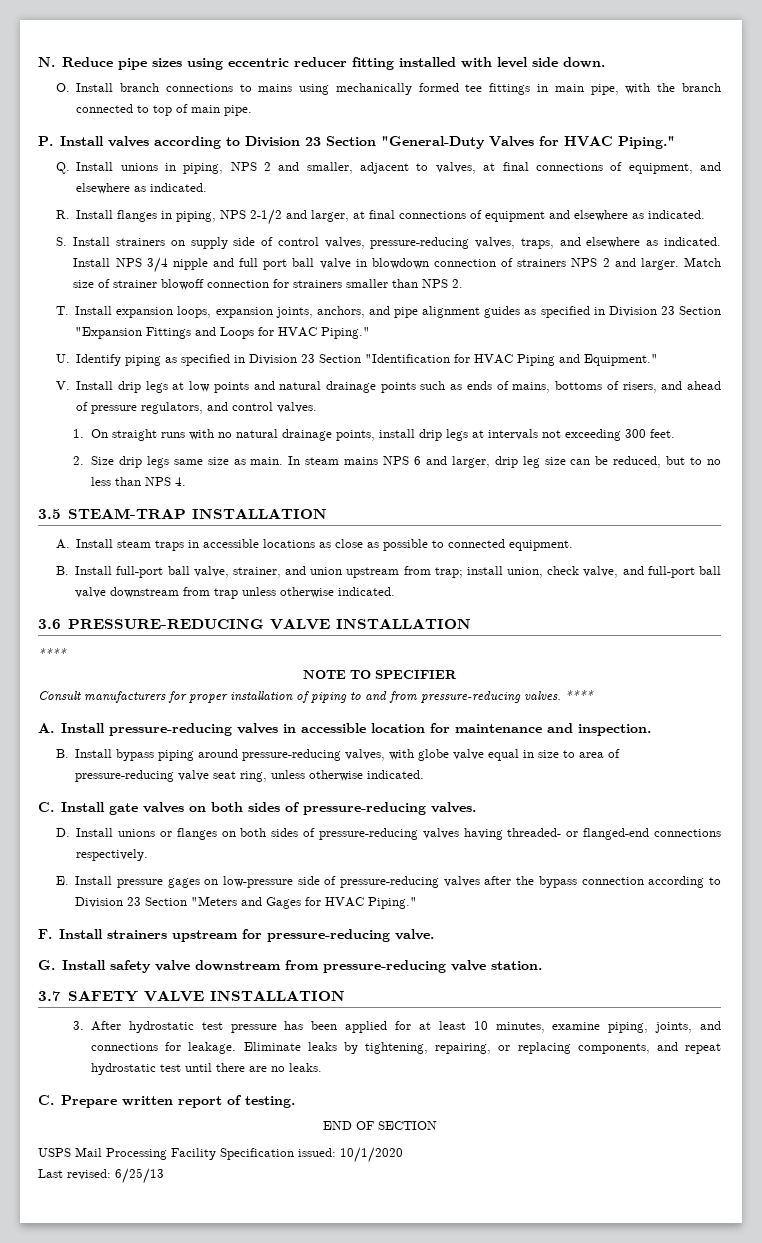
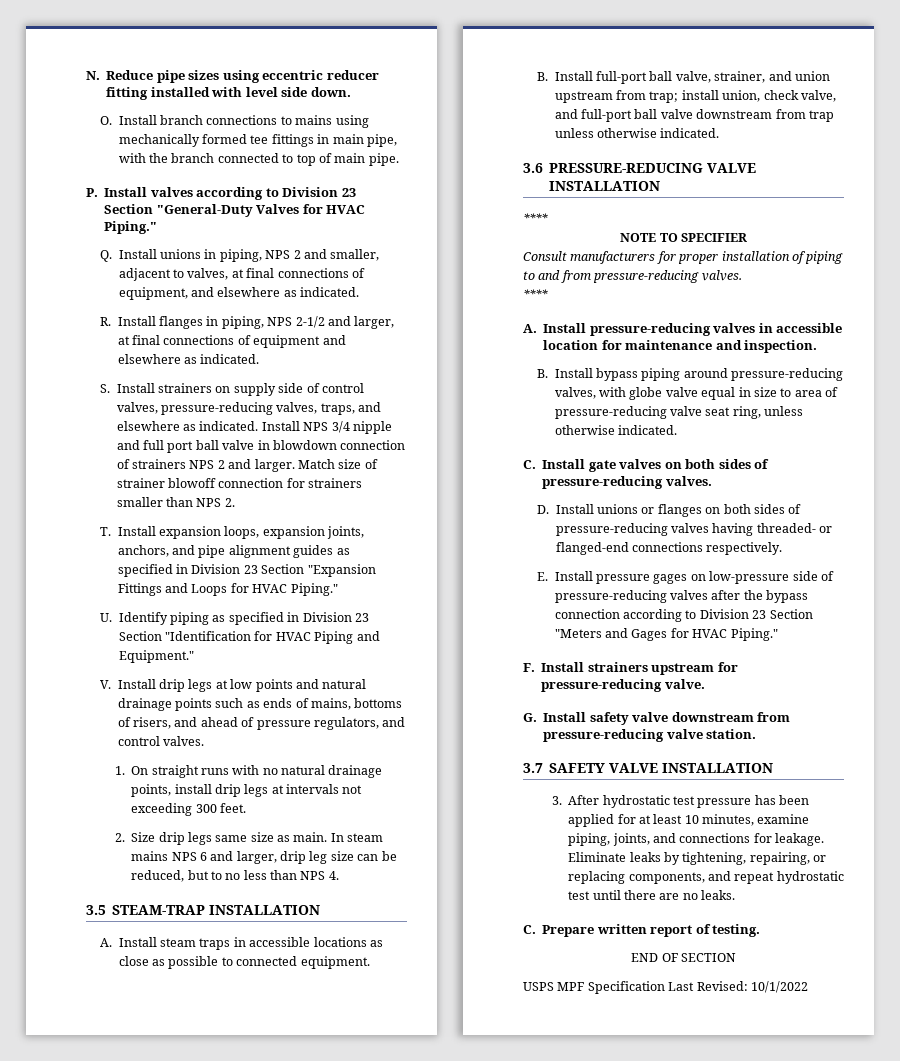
- Consult manufacturers for proper installation of piping to and from pressure-reducing valves. ****
+ Consult manufacturers for proper installation of piping to and from pressure-reducing valves.
+ ****
- USPS Mail Processing Facility Specification issued: 10/1/2020
- Last revised: 6/25/13
+ USPS MPF Specification Last Revised: 10/1/2022

